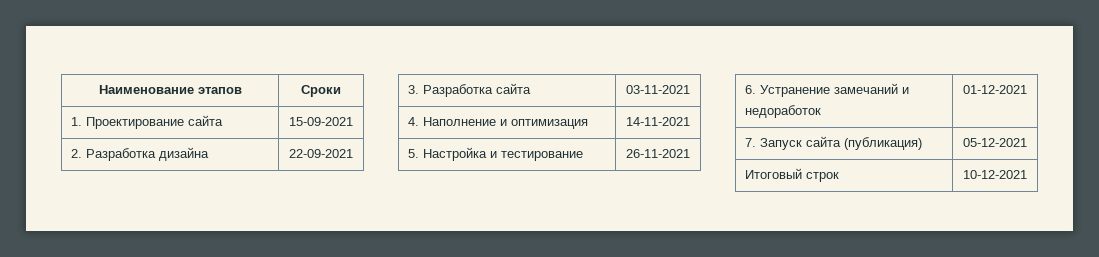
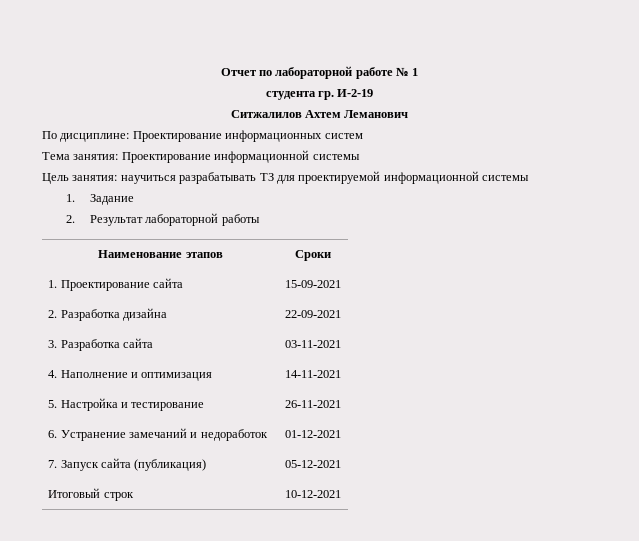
+ Отчет по лабораторной работе № 1
+ студента гр. И-2-19
+ Ситжалилов Ахтем Леманович
+ По дисциплине: Проектирование информационных систем
+ Тема занятия: Проектирование информационной системы
+ Цель занятия: научиться разрабатывать ТЗ для проектируемой информационной системы
+ 1. Задание
+ 2. Результат лабораторной работы

